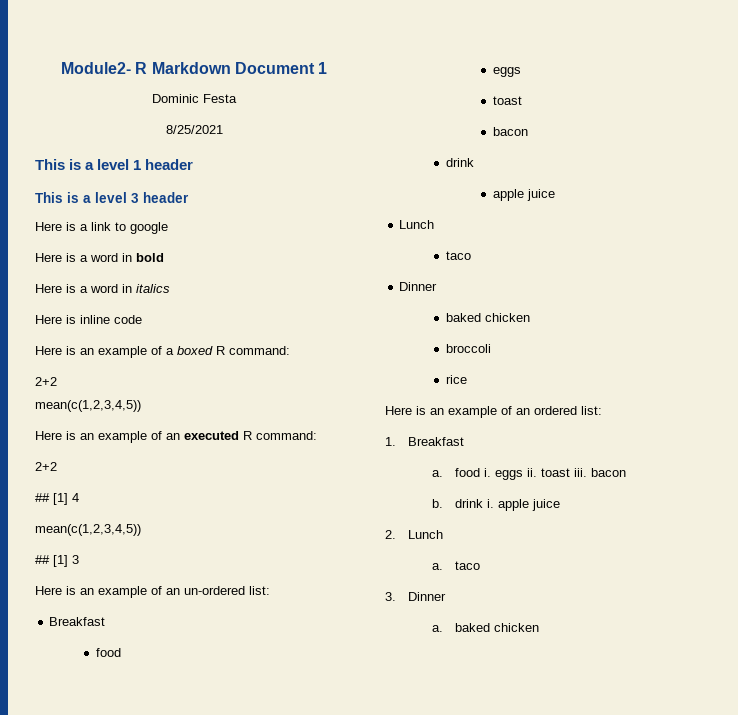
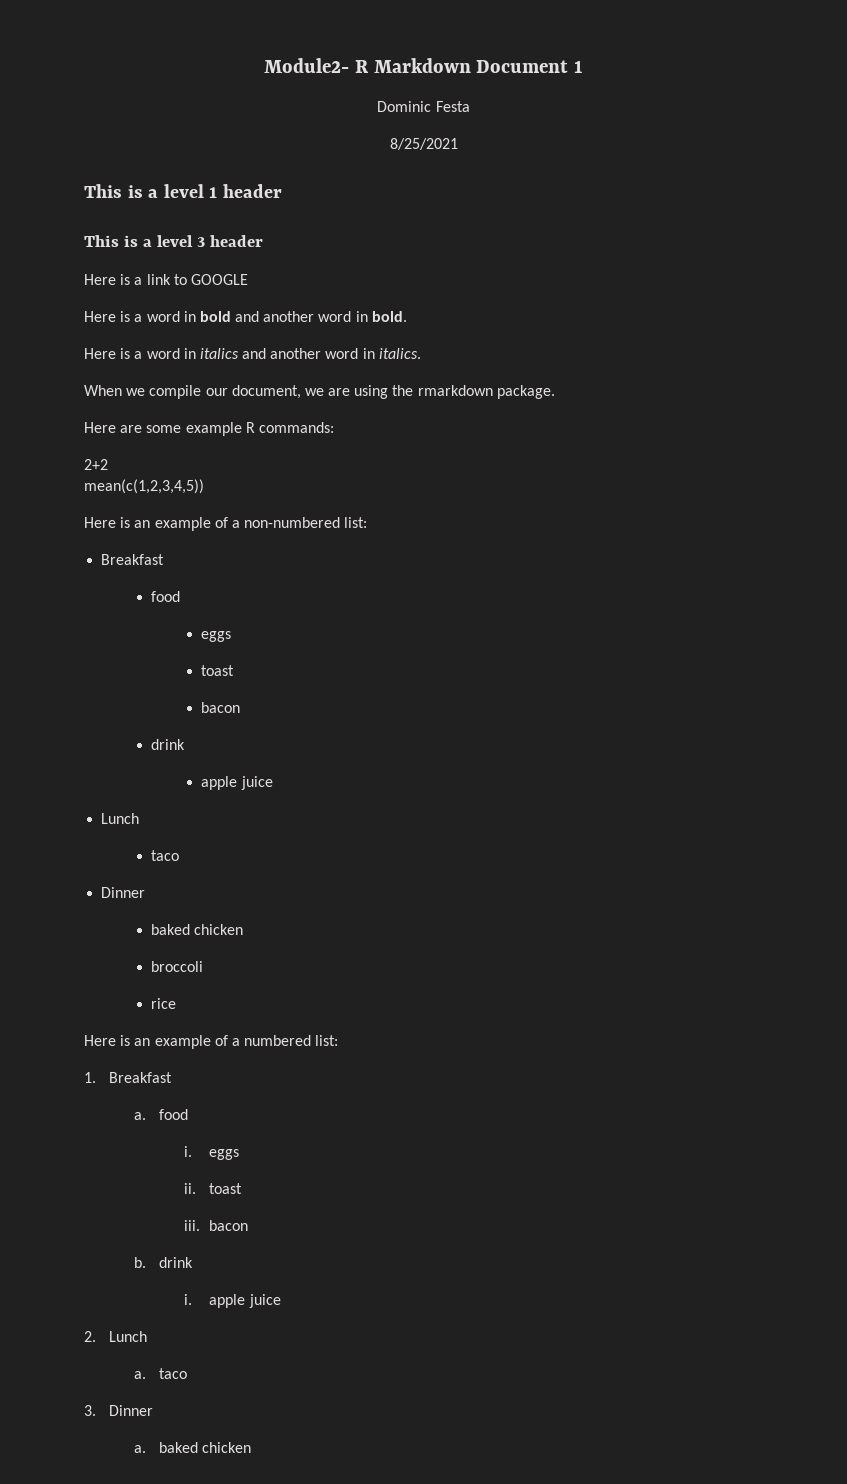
- Here is a link to google
+ Here is a link to GOOGLE
- Here is a word in bold
+ Here is a word in bold and another word in bold.
- Here is a word in italics
- Here is inline code
- Here is an example of a boxed R command:
+ Here is a word in italics and another word in italics.
+ When we compile our document, we are using the rmarkdown package.
+ Here are some example R commands:
- Here is an example of an executed R command:
- 2+2
- ## [1] 4
- mean(c(1,2,3,4,5))
- ## [1] 3
- Here is an example of an un-ordered list:
+ Here is an example of a non-numbered list:
- Here is an example of an ordered list:
+ Here is an example of a numbered list:
- a. food i. eggs ii. toast iii. bacon
+ a. food
+ i. eggs
+ ii. toast
+ iii. bacon
- b. drink i. apple juice
+ b. drink
+ i. apple juice

